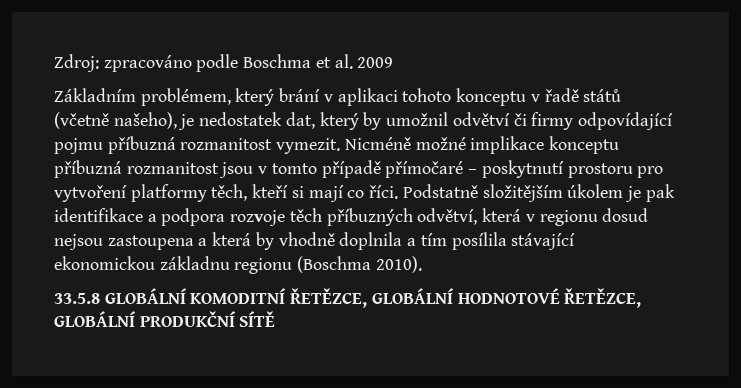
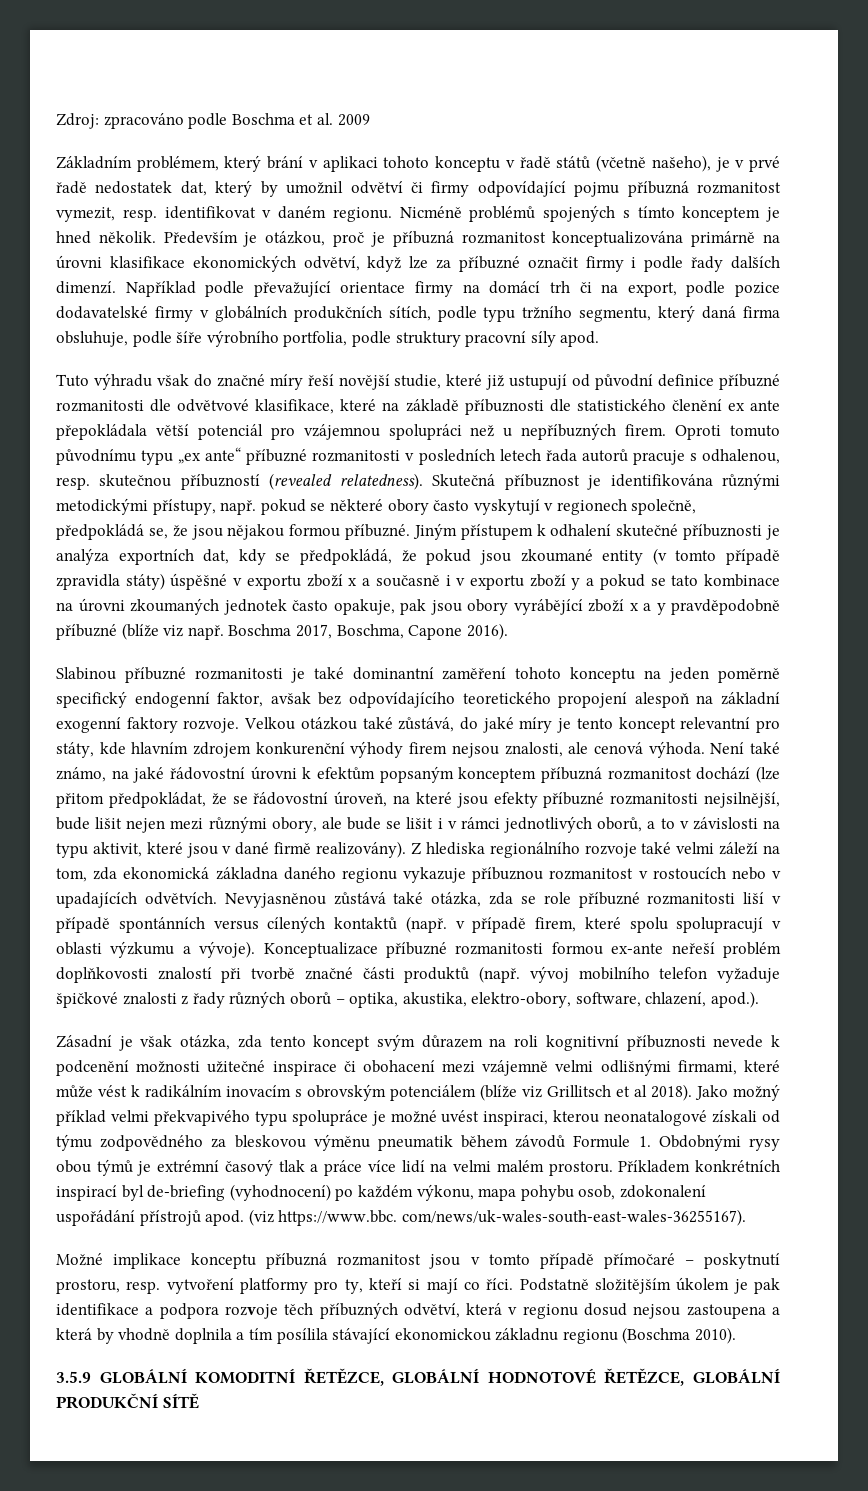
- Základním problémem, který brání v aplikaci tohoto konceptu v řadě států (včetně našeho), je nedostatek dat, který by umožnil odvětví či firmy odpovídající pojmu příbuzná rozmanitost vymezit. Nicméně možné implikace konceptu příbuzná rozmanitost jsou v tomto případě přímočaré – poskytnutí prostoru pro vytvoření platformy těch, kteří si mají co říci.
+ Základním problémem, který brání v aplikaci tohoto konceptu v řadě států (včetně našeho), je v prvé řadě nedostatek dat, který by umožnil odvětví či firmy odpovídající pojmu příbuzná rozmanitost vymezit, resp. identifikovat v daném regionu. Nicméně problémů spojených s tímto konceptem je hned několik. Především je otázkou, proč je příbuzná rozmanitost konceptualizována primárně na úrovni klasifikace ekonomických odvětví, když lze za příbuzné označit firmy i podle řady dalších dimenzí. Například podle převažující orientace firmy na domácí trh či na export, podle pozice dodavatelské firmy v globálních produkčních sítích, podle typu tržního segmentu, který daná firma obsluhuje, podle šíře výrobního portfolia, podle struktury pracovní síly apod.
+ Tuto výhradu však do značné míry řeší novější studie, které již ustupují od původní definice příbuzné rozmanitosti dle odvětvové klasifikace, které na základě příbuznosti dle statistického členění ex ante přepokládala větší potenciál pro vzájemnou spolupráci než u nepříbuzných firem. Oproti tomuto původnímu typu „ex ante“ příbuzné rozmanitosti v posledních letech řada autorů pracuje s odhalenou, resp. skutečnou příbuzností (revealed relatedness). Skutečná příbuznost je identifikována různými metodickými přístupy, např. pokud se některé obory často vyskytují v regionech společně, předpokládá se, že jsou nějakou formou příbuzné. Jiným přístupem k odhalení skutečné příbuznosti je analýza exportních dat, kdy se předpokládá, že pokud jsou zkoumané entity (v tomto případě zpravidla státy) úspěšné v exportu zboží x a současně i v exportu zboží y a pokud se tato kombinace na úrovni zkoumaných jednotek často opakuje, pak jsou obory vyrábějící zboží x a y pravděpodobně příbuzné (blíže viz např. Boschma 2017, Boschma, Capone 2016).
+ Slabinou příbuzné rozmanitosti je také dominantní zaměření tohoto konceptu na jeden poměrně specifický endogenní faktor, avšak bez odpovídajícího teoretického propojení alespoň na základní exogenní faktory rozvoje. Velkou otázkou také zůstává, do jaké míry je tento koncept relevantní pro státy, kde hlavním zdrojem konkurenční výhody firem nejsou znalosti, ale cenová výhoda. Není také známo, na jaké řádovostní úrovni k efektům popsaným konceptem příbuzná rozmanitost dochází (lze přitom předpokládat, že se řádovostní úroveň, na které jsou efekty příbuzné rozmanitosti nejsilnější, bude lišit nejen mezi různými obory, ale bude se lišit i v rámci jednotlivých oborů, a to v závislosti na typu aktivit, které jsou v dané firmě realizovány). Z hlediska regionálního rozvoje také velmi záleží na tom, zda ekonomická základna daného regionu vykazuje příbuznou rozmanitost v rostoucích nebo v upadajících odvětvích. Nevyjasněnou zůstává také otázka, zda se role příbuzné rozmanitosti liší v případě spontánních versus cílených kontaktů (např. v případě firem, které spolu spolupracují v oblasti výzkumu a vývoje). Konceptualizace příbuzné rozmanitosti formou ex-ante neřeší problém doplňkovosti znalostí při tvorbě značné části produktů (např. vývoj mobilního telefon vyžaduje špičkové znalosti z řady různých oborů – optika, akustika, elektro-obory, software, chlazení, apod.).
+ Zásadní je však otázka, zda tento koncept svým důrazem na roli kognitivní příbuznosti nevede k podcenění možnosti užitečné inspirace či obohacení mezi vzájemně velmi odlišnými firmami, které může vést k radikálním inovacím s obrovským potenciálem (blíže viz Grillitsch et al 2018). Jako možný příklad velmi překvapivého typu spolupráce je možné uvést inspiraci, kterou neonatalogové získali od týmu zodpovědného za bleskovou výměnu pneumatik během závodů Formule 1. Obdobnými rysy obou týmů je extrémní časový tlak a práce více lidí na velmi malém prostoru. Příkladem konkrétních inspirací byl de-briefing (vyhodnocení) po každém výkonu, mapa pohybu osob, zdokonalení uspořádání přístrojů apod. (viz https://www.bbc. com/news/uk-wales-south-east-wales-36255167).
+ Možné implikace konceptu příbuzná rozmanitost jsou v tomto případě přímočaré – poskytnutí prostoru, resp. vytvoření platformy pro ty, kteří si mají co říci.
- 33.5.8 GLOBÁLNÍ KOMODITNÍ ŘETĚZCE, GLOBÁLNÍ HODNOTOVÉ ŘETĚZCE, GLOBÁLNÍ PRODUKČNÍ SÍTĚ
+ 3.5.9 GLOBÁLNÍ KOMODITNÍ ŘETĚZCE, GLOBÁLNÍ HODNOTOVÉ ŘETĚZCE, GLOBÁLNÍ PRODUKČNÍ SÍTĚ

